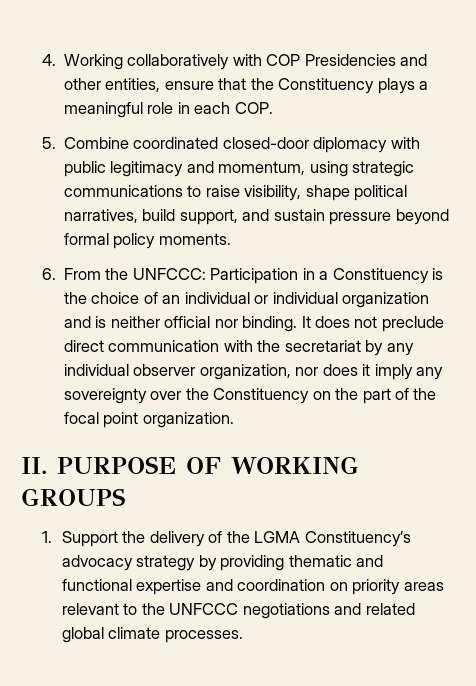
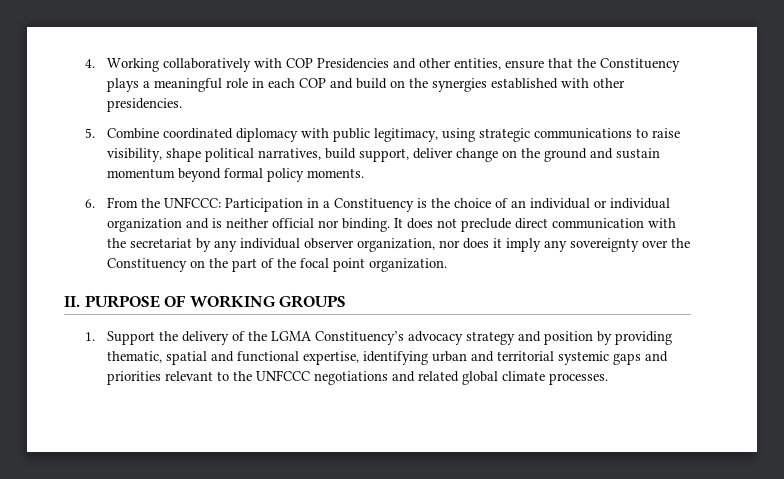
- 4. Working collaboratively with COP Presidencies and other entities, ensure that the Constituency plays a meaningful role in each COP.
+ 4. Working collaboratively with COP Presidencies and other entities, ensure that the Constituency plays a meaningful role in each COP and build on the synergies established with other presidencies.
- 5. Combine coordinated closed-door diplomacy with public legitimacy and momentum, using strategic communications to raise visibility, shape political narratives, build support, and sustain pressure beyond formal policy moments.
+ 5. Combine coordinated diplomacy with public legitimacy, using strategic communications to raise visibility, shape political narratives, build support, deliver change on the ground and sustain momentum beyond formal policy moments.
- 1. Support the delivery of the LGMA Constituency’s advocacy strategy by providing thematic and functional expertise and coordination on priority areas relevant to the UNFCCC negotiations and related global climate processes.
+ 1. Support the delivery of the LGMA Constituency’s advocacy strategy and position by providing thematic, spatial and functional expertise, identifying urban and territorial systemic gaps and priorities relevant to the UNFCCC negotiations and related global climate processes.

